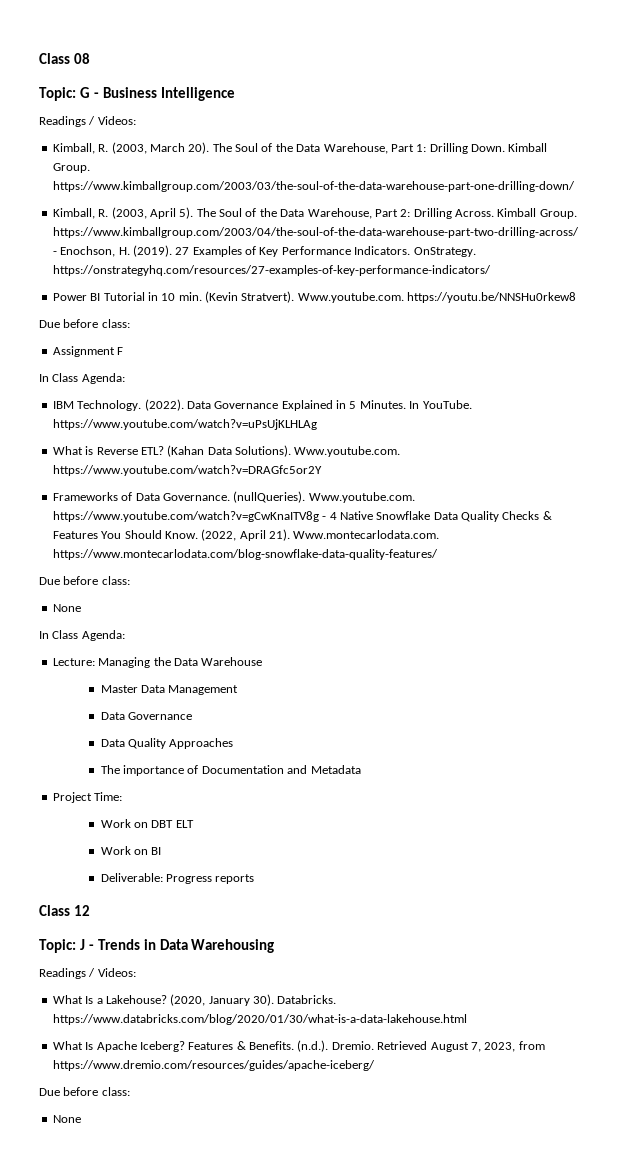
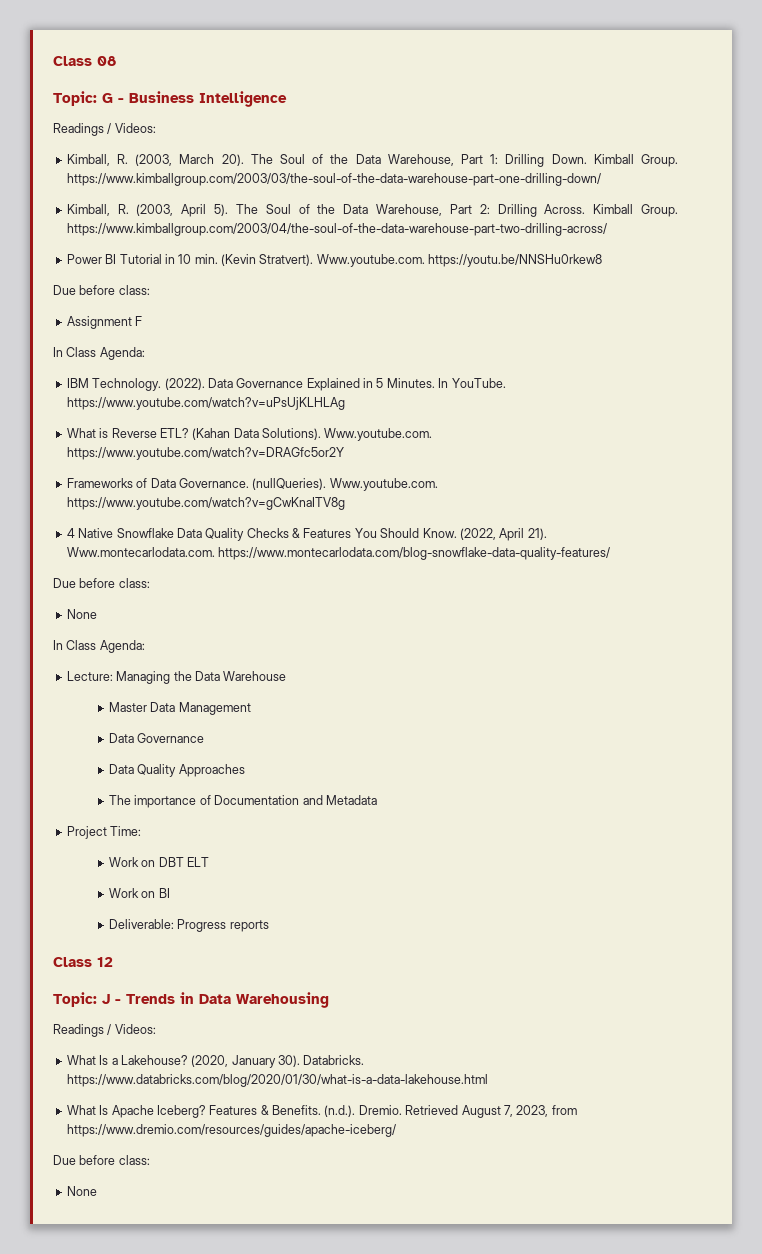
- Kimball Group. https://www.kimballgroup.com/2003/04/the-soul-of-the-data-warehouse-part-two-drilling-across/ - Enochson, H. (2019). 27 Examples of Key Performance Indicators. OnStrategy. https://onstrategyhq.com/resources/27-examples-of-key-performance-indicators/
+ Kimball Group. https://www.kimballgroup.com/2003/04/the-soul-of-the-data-warehouse-part-two-drilling-across/
- Www.youtube.com. https://www.youtube.com/watch?v=gCwKnaITV8g - 4 Native Snowflake Data Quality Checks & Features You Should Know.
+ Www.youtube.com. https://www.youtube.com/watch?v=gCwKnaITV8g
+ 4 Native Snowflake Data Quality Checks & Features You Should Know.

